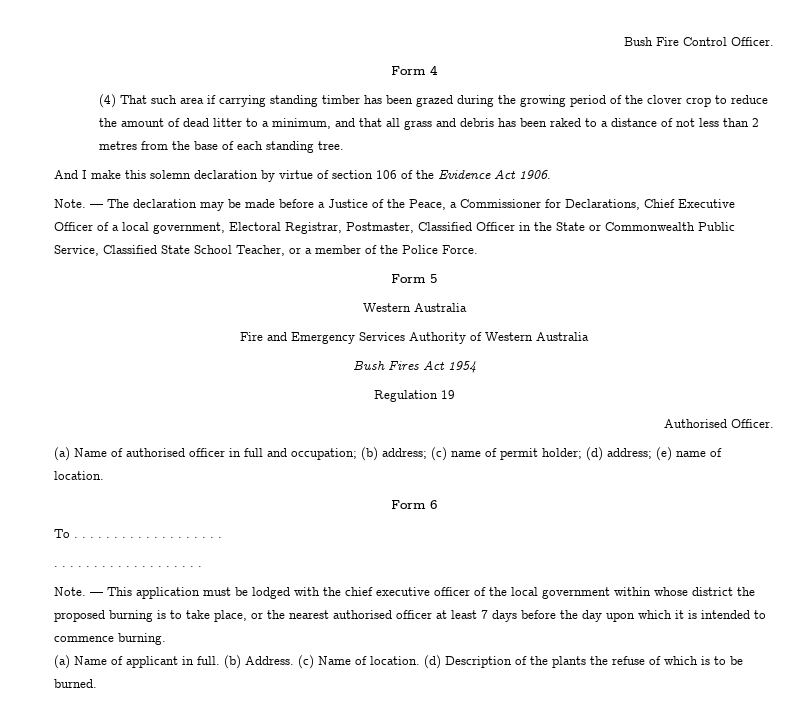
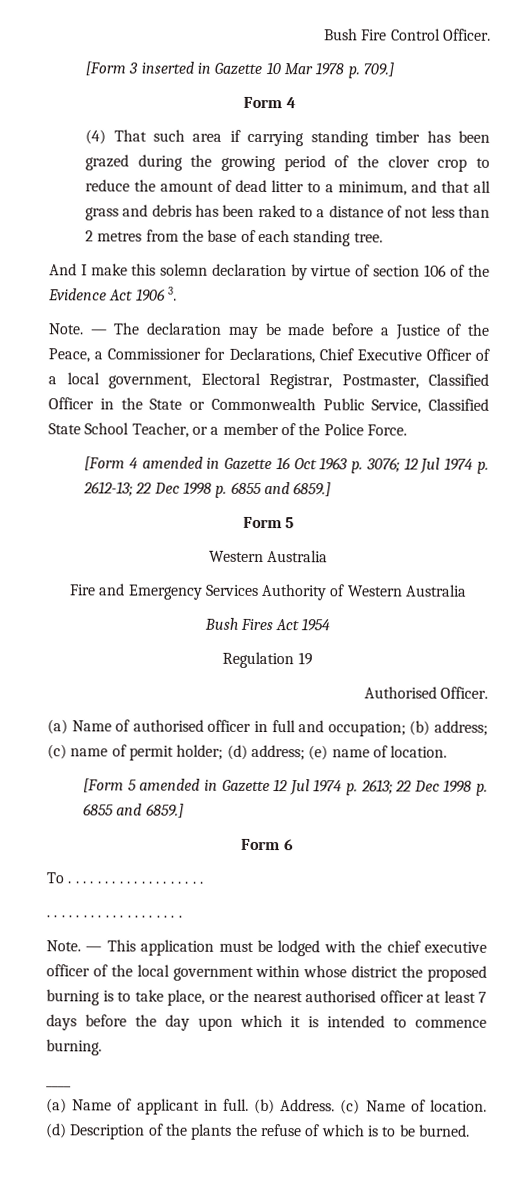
+ [Form 3 inserted in Gazette 10 Mar 1978 p. 709.]
- And I make this solemn declaration by virtue of section 106 of the Evidence Act 1906.
+ And I make this solemn declaration by virtue of section 106 of the Evidence Act 1906 3.
+ [Form 4 amended in Gazette 16 Oct 1963 p. 3076; 12 Jul 1974 p. 2612-13; 22 Dec 1998 p. 6855 and 6859.]
+ [Form 5 amended in Gazette 12 Jul 1974 p. 2613; 22 Dec 1998 p. 6855 and 6859.]
+ ____

